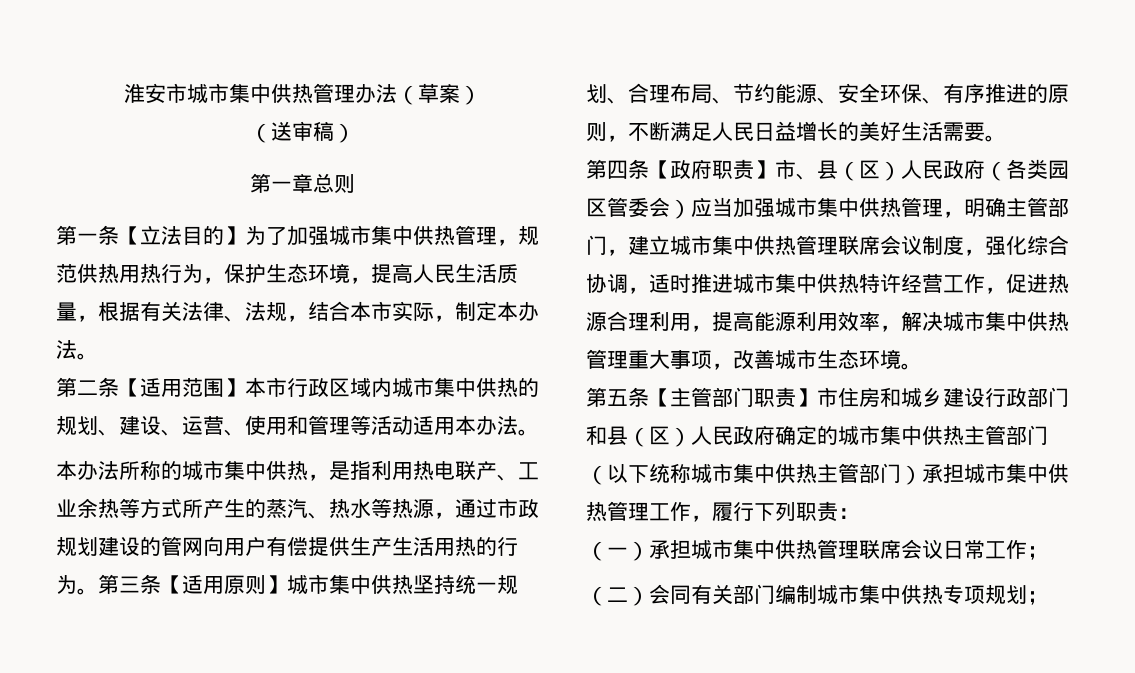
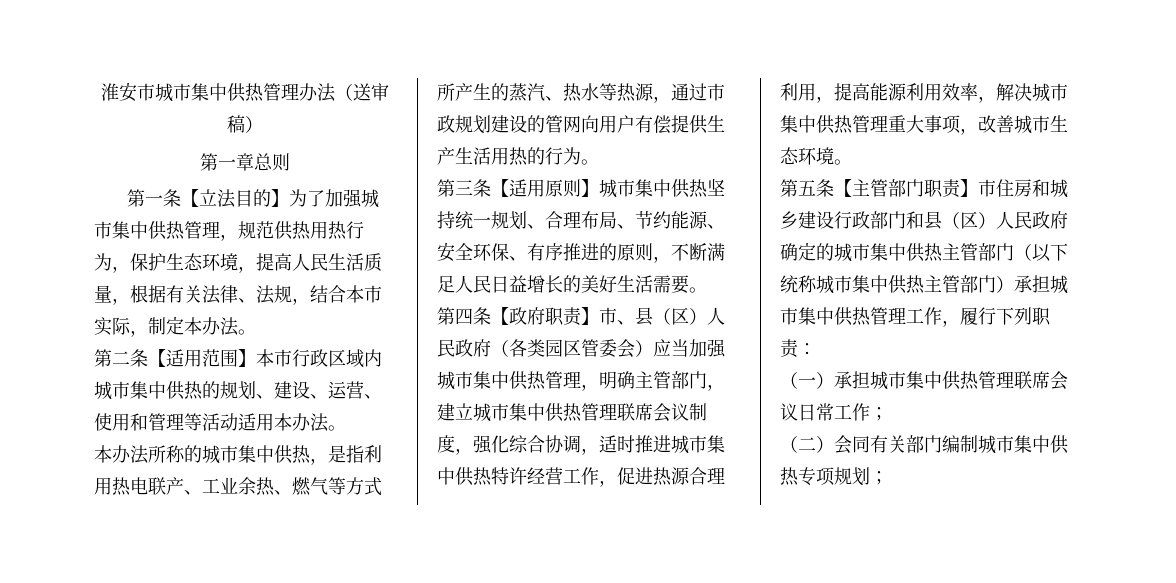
- 淮安市城市集中供热管理办法（草案）
- （送审稿）
+ 淮安市城市集中供热管理办法（送审稿）
- 本办法所称的城市集中供热，是指利用热电联产、工业余热等方式所产生的蒸汽、热水等热源，通过市政规划建设的管网向用户有偿提供生产生活用热的行为。第三条【适用原则】城市集中供热坚持统一规划、合理布局、节约能源、安全环保、有序推进的原则，不断满足人民日益增长的美好生活需要。
+ 本办法所称的城市集中供热，是指利用热电联产、工业余热、燃气等方式所产生的蒸汽、热水等热源，通过市政规划建设的管网向用户有偿提供生产生活用热的行为。
+ 第三条【适用原则】城市集中供热坚持统一规划、合理布局、节约能源、安全环保、有序推进的原则，不断满足人民日益增长的美好生活需要。

